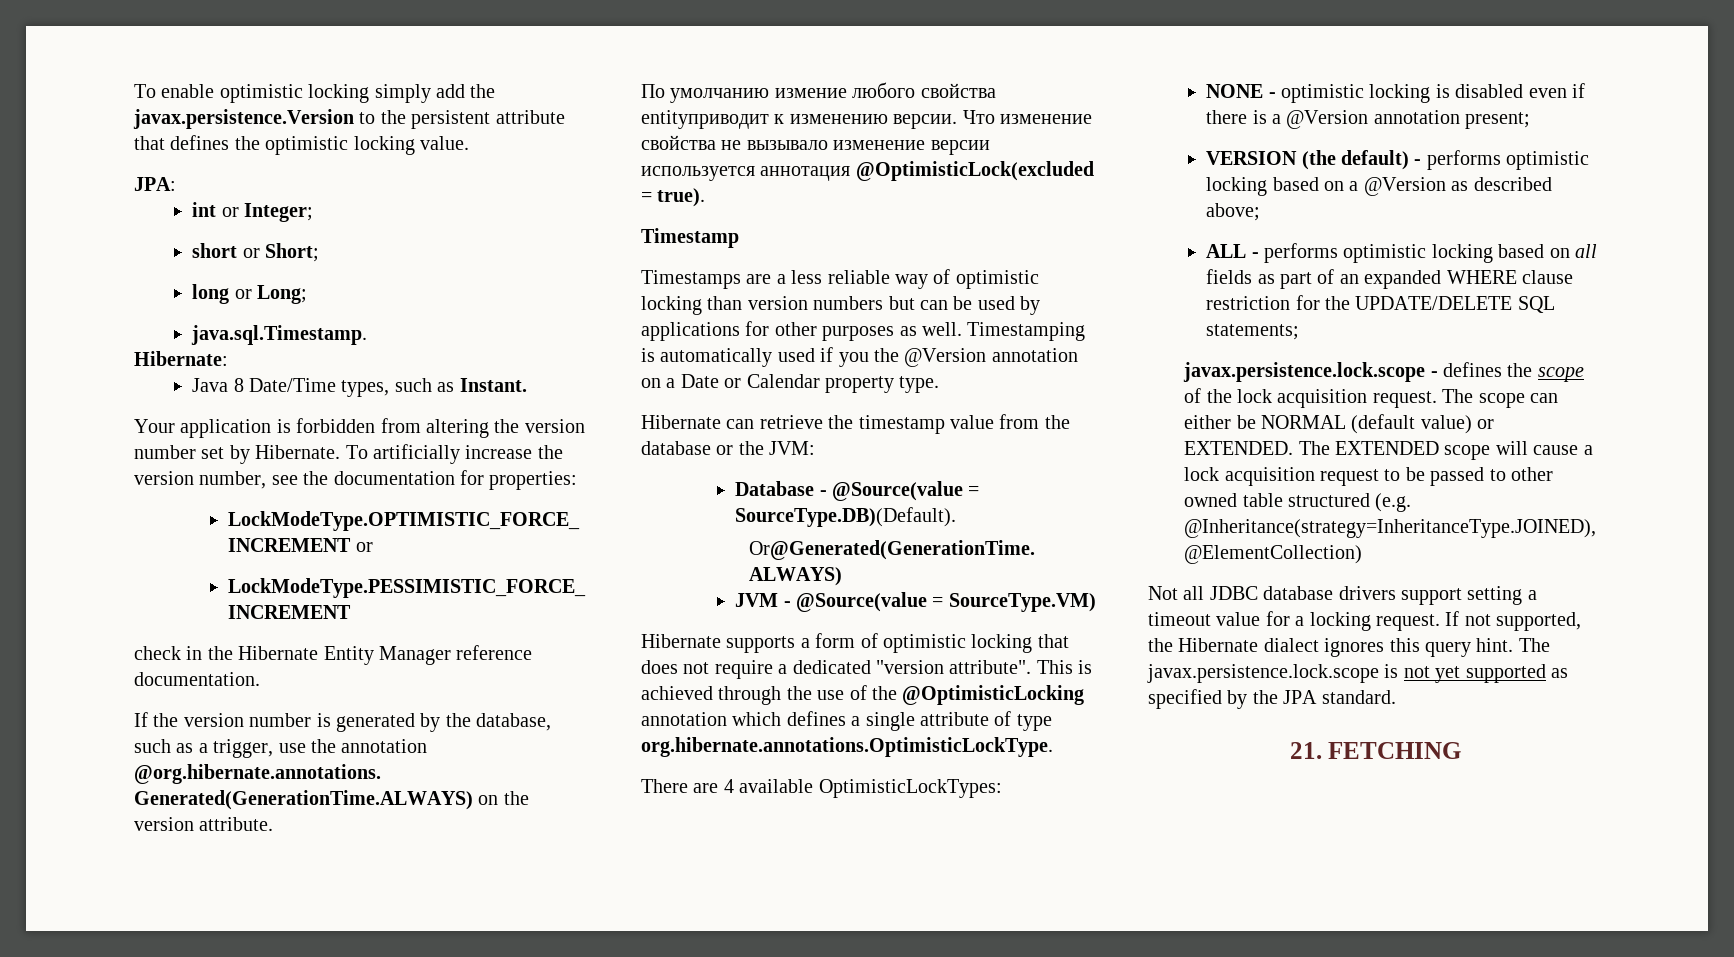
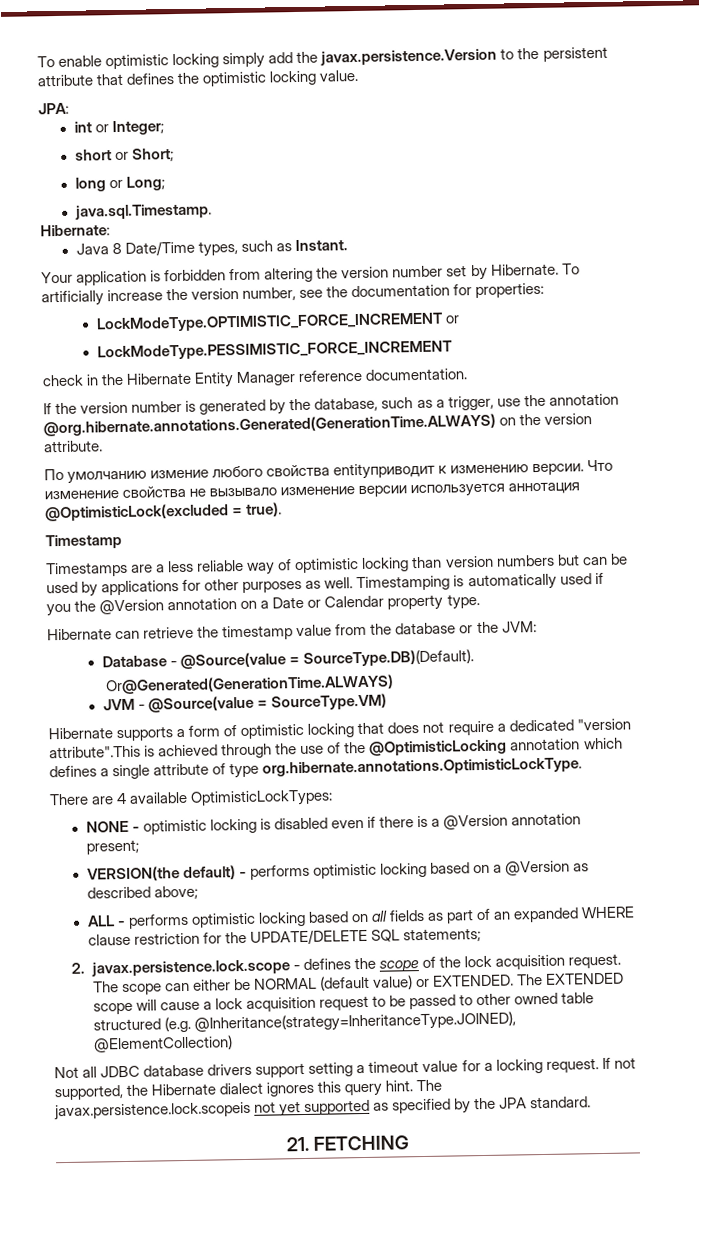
- Hibernate supports a form of optimistic locking that does not require a dedicated "version attribute". This is achieved through the use of the @OptimisticLocking annotation which defines a single attribute of type org.hibernate.annotations.OptimisticLockType.
+ Hibernate supports a form of optimistic locking that does not require a dedicated "version attribute".This is achieved through the use of the @OptimisticLocking annotation which defines a single attribute of type org.hibernate.annotations.OptimisticLockType.
- VERSION (the default) - performs optimistic locking based on a @Version as described above;
+ VERSION(the default) - performs optimistic locking based on a @Version as described above;
- javax.persistence.lock.scope - defines the scope of the lock acquisition request.
+ 2. javax.persistence.lock.scope - defines the scope of the lock acquisition request.
- The javax.persistence.lock.scope is not yet supported as specified by the JPA standard.
+ The javax.persistence.lock.scopeis not yet supported as specified by the JPA standard.

